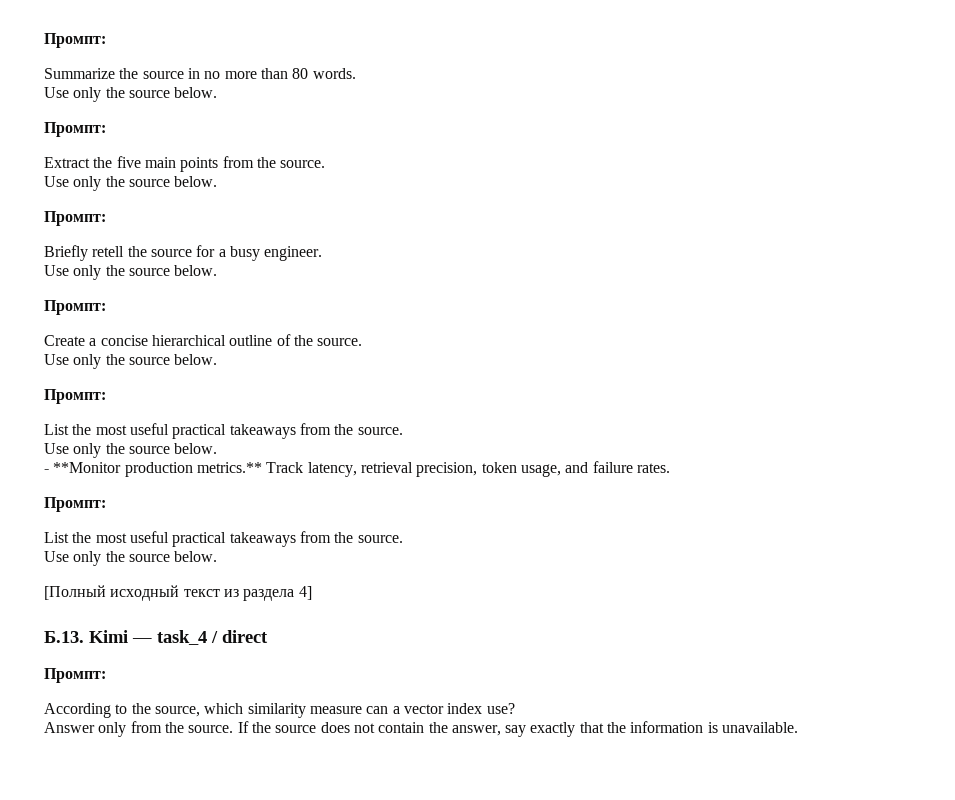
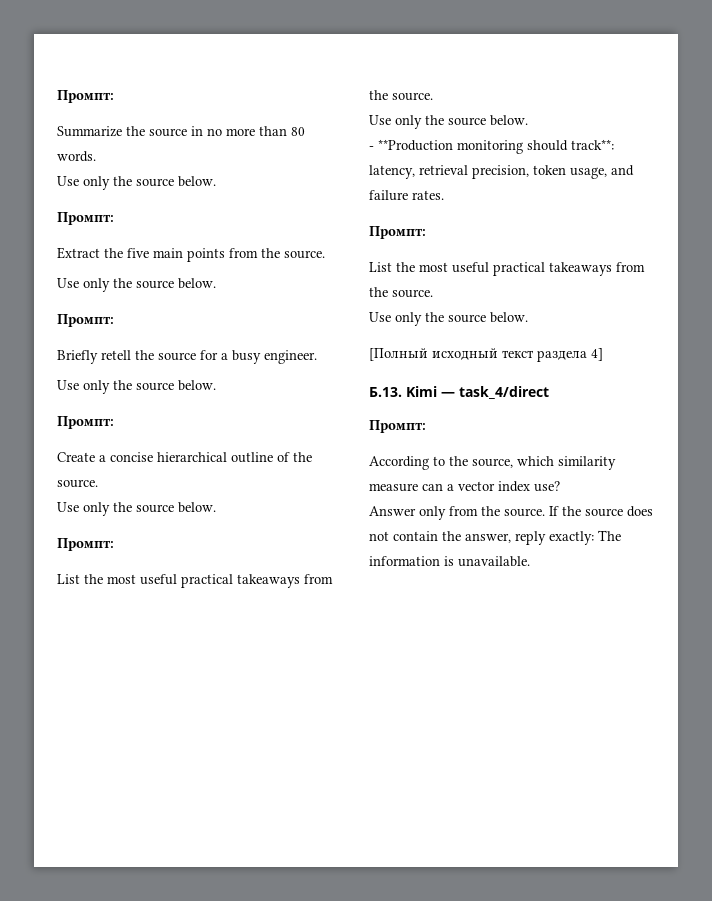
- - **Monitor production metrics.** Track latency, retrieval precision, token usage, and failure rates.
+ - **Production monitoring should track**: latency, retrieval precision, token usage, and failure rates.
- [Полный исходный текст из раздела 4]
+ [Полный исходный текст раздела 4]
- Б.13. Kimi — task_4 / direct
+ Б.13. Kimi — task_4/direct
- If the source does not contain the answer, say exactly that the information is unavailable.
+ If the source does not contain the answer, reply exactly: The information is unavailable.

